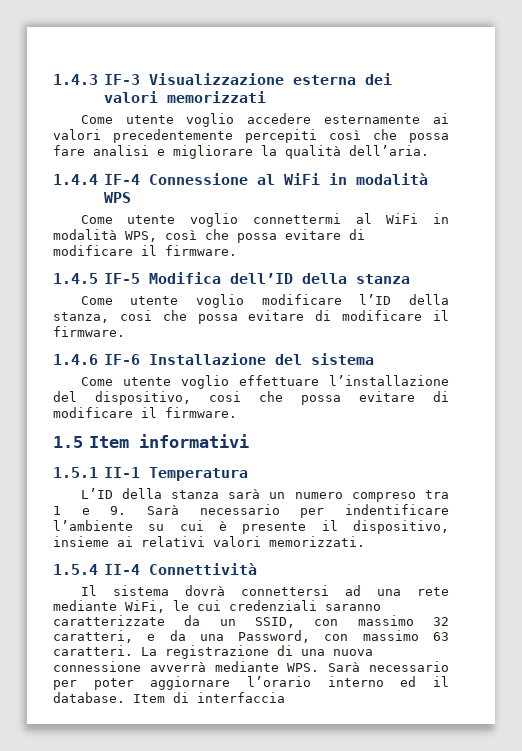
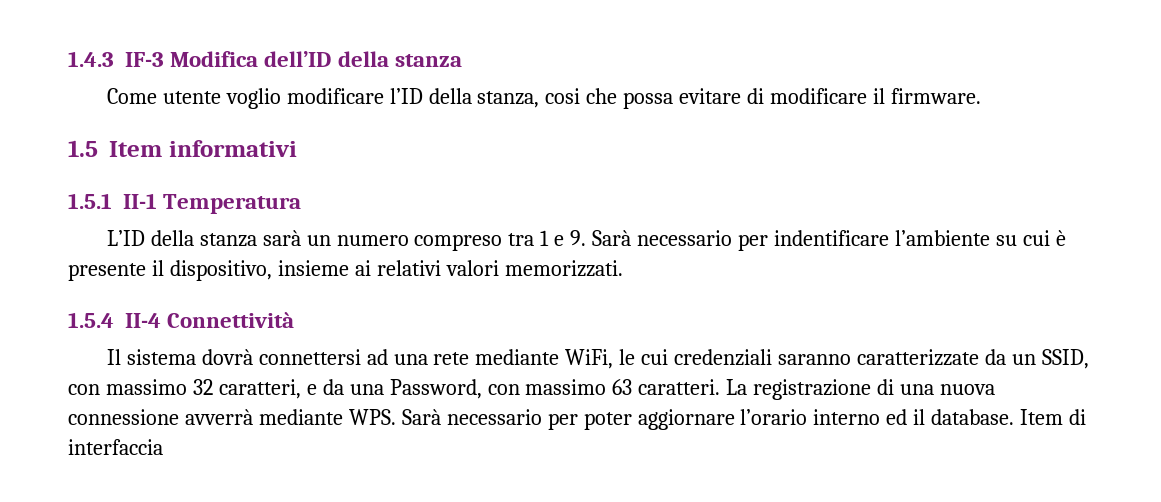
- 1.4.3 IF-3 Visualizzazione esterna dei valori memorizzati
- Come utente voglio accedere esternamente ai valori precedentemente percepiti così che possa fare analisi e migliorare la qualità dell’aria.
- 1.4.4 IF-4 Connessione al WiFi in modalità WPS
- Come utente voglio connettermi al WiFi in modalità WPS, così che possa evitare di modificare il firmware.
- 1.4.5 IF-5 Modifica dell’ID della stanza
+ 1.4.3 IF-3 Modifica dell’ID della stanza
- 1.4.6 IF-6 Installazione del sistema
- Come utente voglio effettuare l’installazione del dispositivo, cosi che possa evitare di modificare il firmware.

